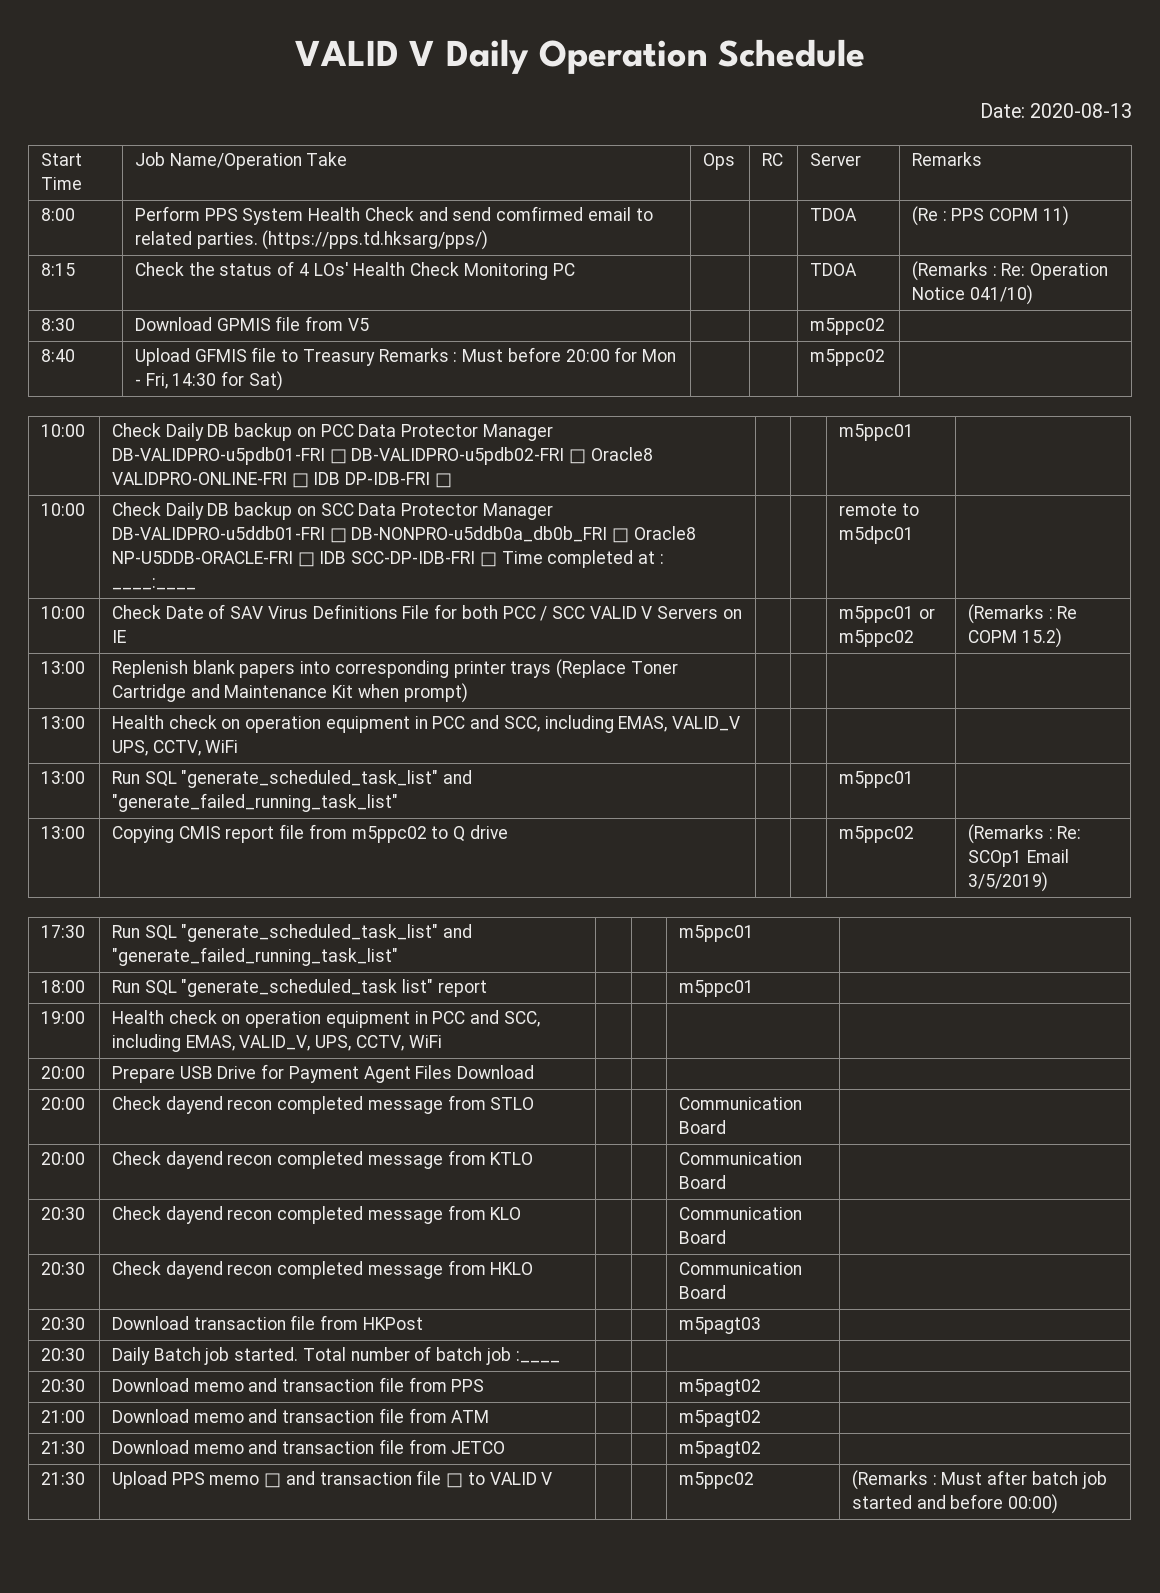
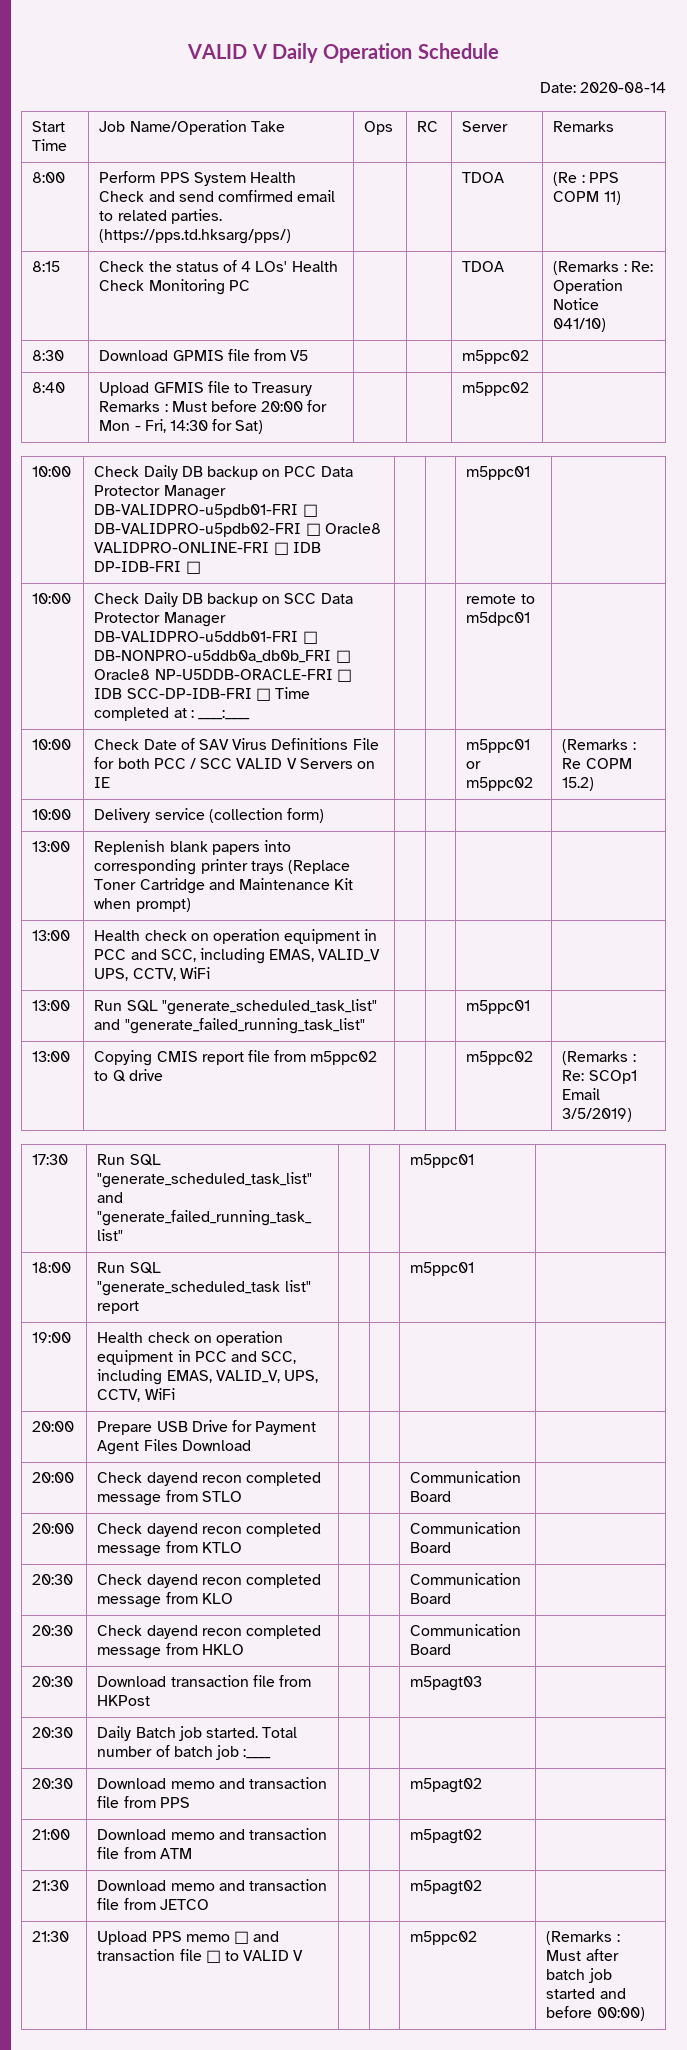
- Date: 2020-08-13
+ Date: 2020-08-14
+ 10:00 | Delivery service (collection form) | | | |

